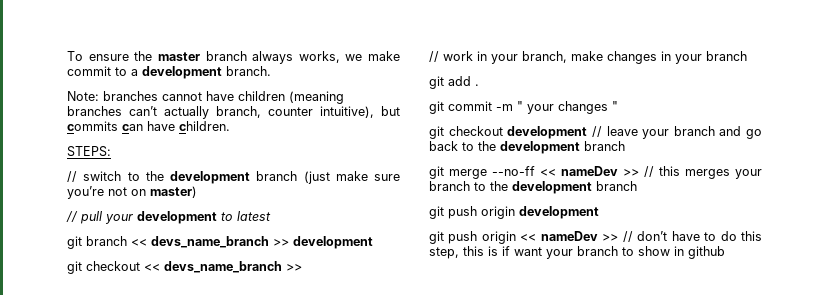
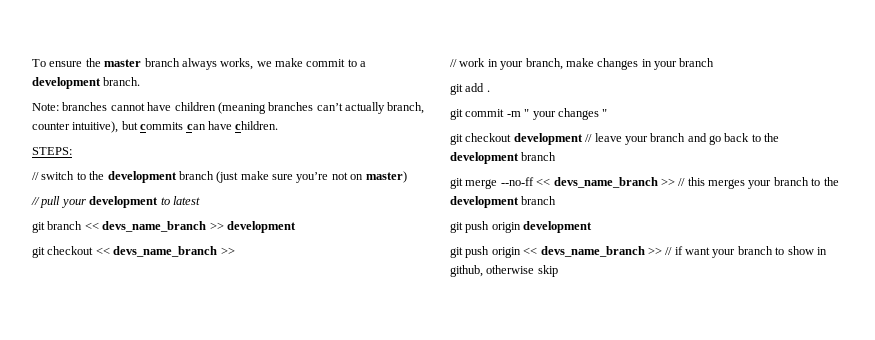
- git merge --no-ff << nameDev >> // this merges your branch to the development branch
+ git merge --no-ff << devs_name_branch >> // this merges your branch to the development branch
- git push origin << nameDev >> // don’t have to do this step, this is if want your branch to show in github
+ git push origin << devs_name_branch >> // if want your branch to show in github, otherwise skip

